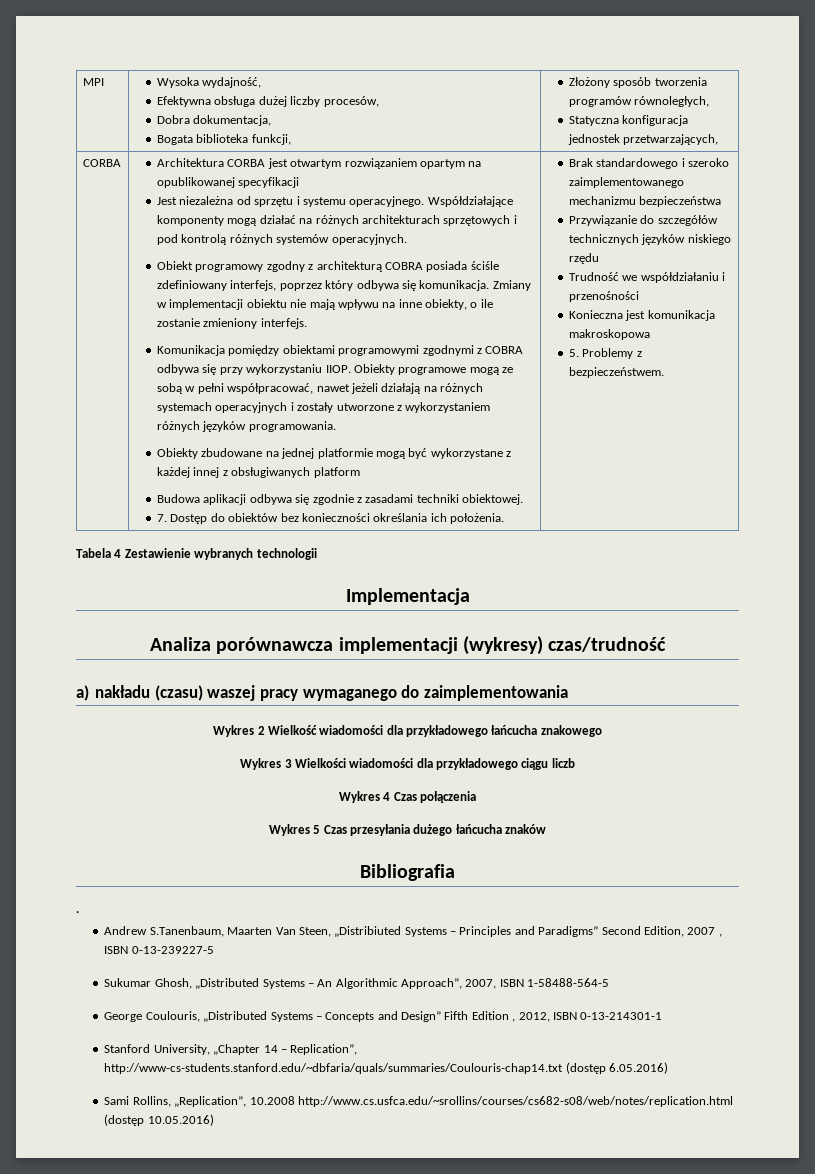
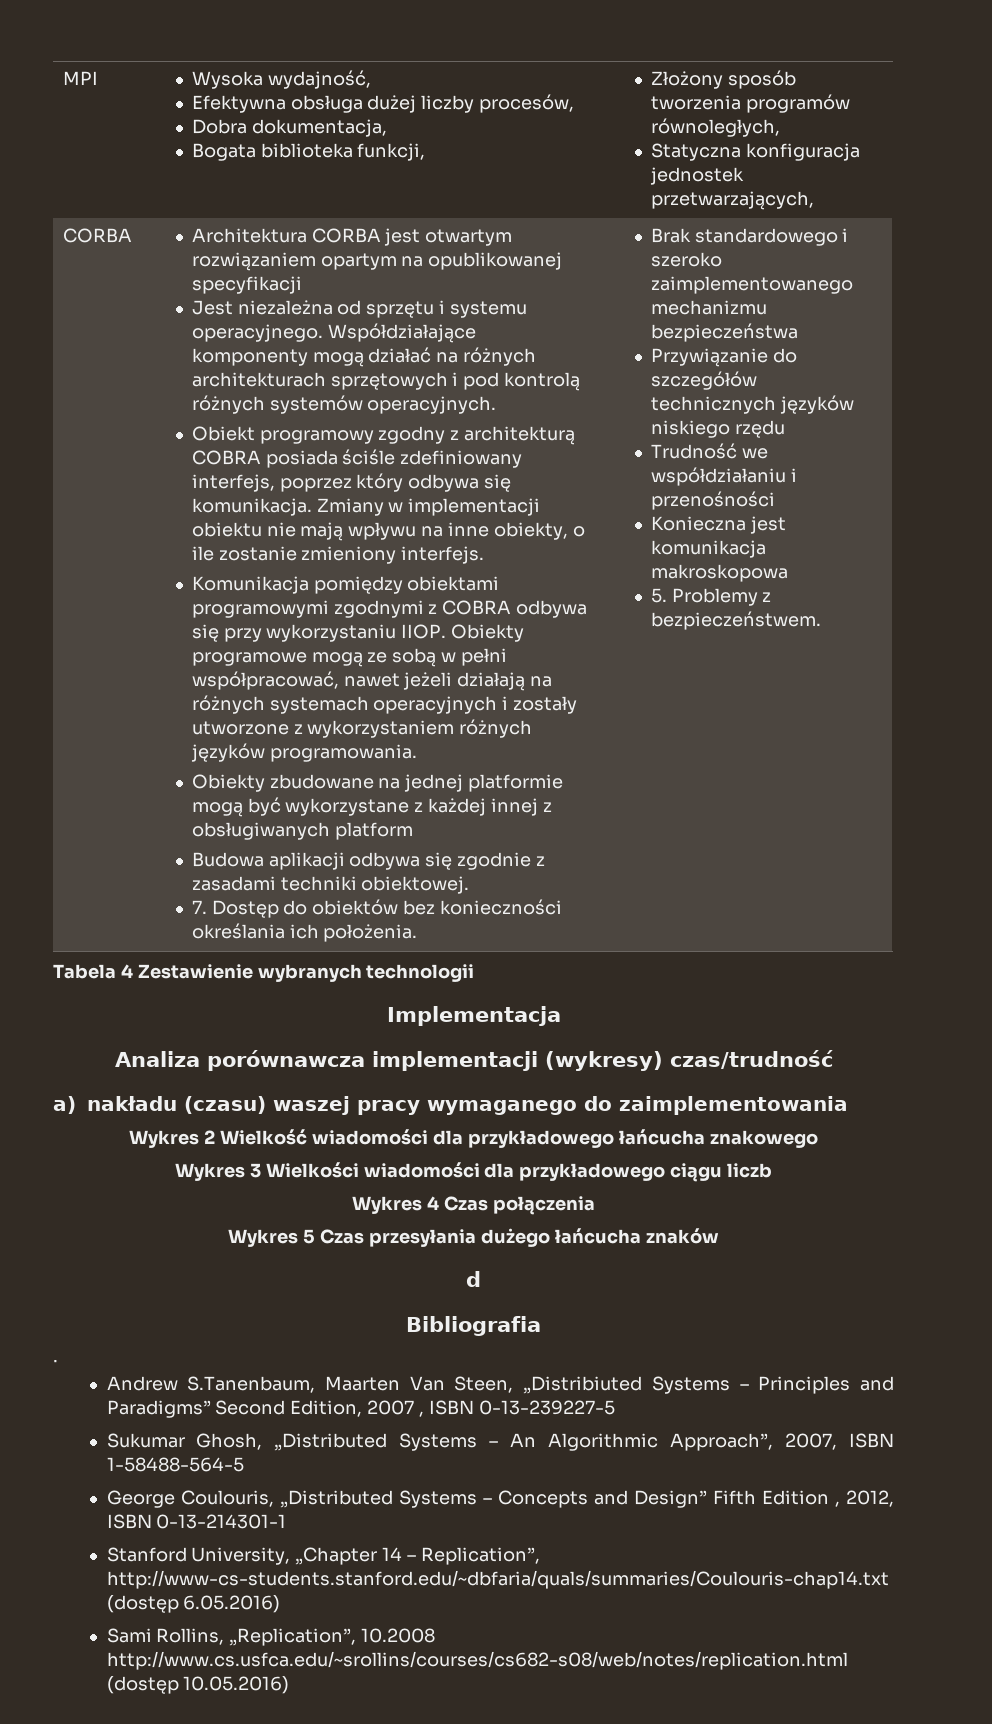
+ d

